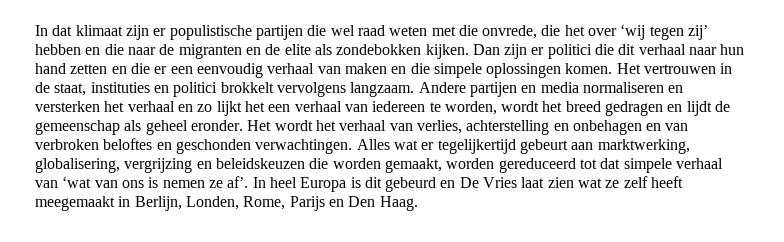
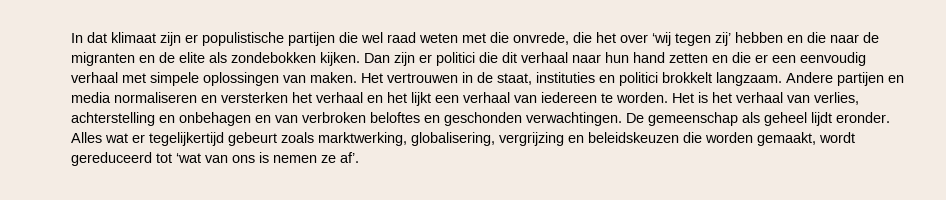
- Dan zijn er politici die dit verhaal naar hun hand zetten en die er een eenvoudig verhaal van maken en die simpele oplossingen komen.
+ Dan zijn er politici die dit verhaal naar hun hand zetten en die er een eenvoudig verhaal met simpele oplossingen van maken.
- Het vertrouwen in de staat, instituties en politici brokkelt vervolgens langzaam.
+ Het vertrouwen in de staat, instituties en politici brokkelt langzaam.
- Andere partijen en media normaliseren en versterken het verhaal en zo lijkt het een verhaal van iedereen te worden, wordt het breed gedragen en lijdt de gemeenschap als geheel eronder. Het wordt het verhaal van verlies, achterstelling en onbehagen en van verbroken beloftes en geschonden verwachtingen.
+ Andere partijen en media normaliseren en versterken het verhaal en het lijkt een verhaal van iedereen te worden. Het is het verhaal van verlies, achterstelling en onbehagen en van verbroken beloftes en geschonden verwachtingen.
+ De gemeenschap als geheel lijdt eronder.
- Alles wat er tegelijkertijd gebeurt aan marktwerking, globalisering, vergrijzing en beleidskeuzen die worden gemaakt, worden gereduceerd tot dat simpele verhaal van ‘wat van ons is nemen ze af’. In heel Europa is dit gebeurd en De Vries laat zien wat ze zelf heeft meegemaakt in Berlijn, Londen, Rome, Parijs en Den Haag.
+ Alles wat er tegelijkertijd gebeurt zoals marktwerking, globalisering, vergrijzing en beleidskeuzen die worden gemaakt, wordt gereduceerd tot ‘wat van ons is nemen ze af’.

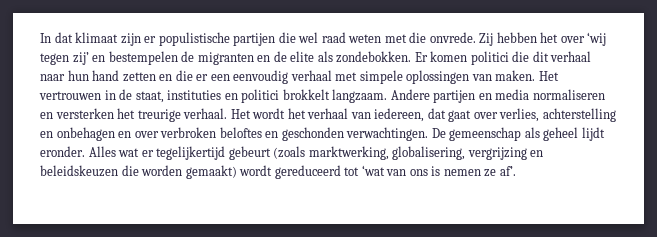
- In dat klimaat zijn er populistische partijen die wel raad weten met die onvrede, die het over ‘wij tegen zij’ hebben en die naar de migranten en de elite als zondebokken kijken. Dan zijn er politici die dit verhaal naar hun hand zetten en die er een eenvoudig verhaal met simpele oplossingen van maken.
+ In dat klimaat zijn er populistische partijen die wel raad weten met die onvrede. Zij hebben het over ‘wij tegen zij’ en bestempelen de migranten en de elite als zondebokken. Er komen politici die dit verhaal naar hun hand zetten en die er een eenvoudig verhaal met simpele oplossingen van maken.
- Andere partijen en media normaliseren en versterken het verhaal en het lijkt een verhaal van iedereen te worden. Het is het verhaal van verlies, achterstelling en onbehagen en van verbroken beloftes en geschonden verwachtingen.
+ Andere partijen en media normaliseren en versterken het treurige verhaal. Het wordt het verhaal van iedereen, dat gaat over verlies, achterstelling en onbehagen en over verbroken beloftes en geschonden verwachtingen.
- Alles wat er tegelijkertijd gebeurt zoals marktwerking, globalisering, vergrijzing en beleidskeuzen die worden gemaakt, wordt gereduceerd tot ‘wat van ons is nemen ze af’.
+ Alles wat er tegelijkertijd gebeurt (zoals marktwerking, globalisering, vergrijzing en beleidskeuzen die worden gemaakt) wordt gereduceerd tot ‘wat van ons is nemen ze af’.

